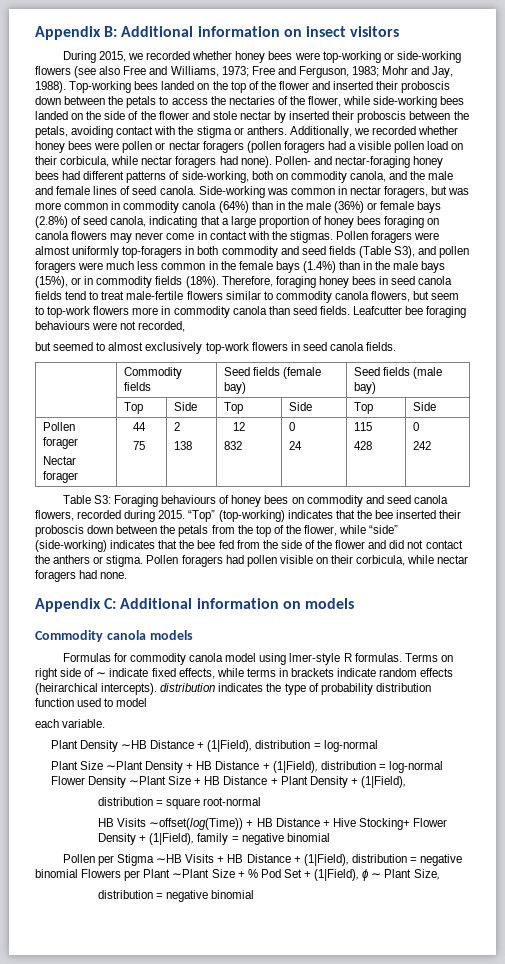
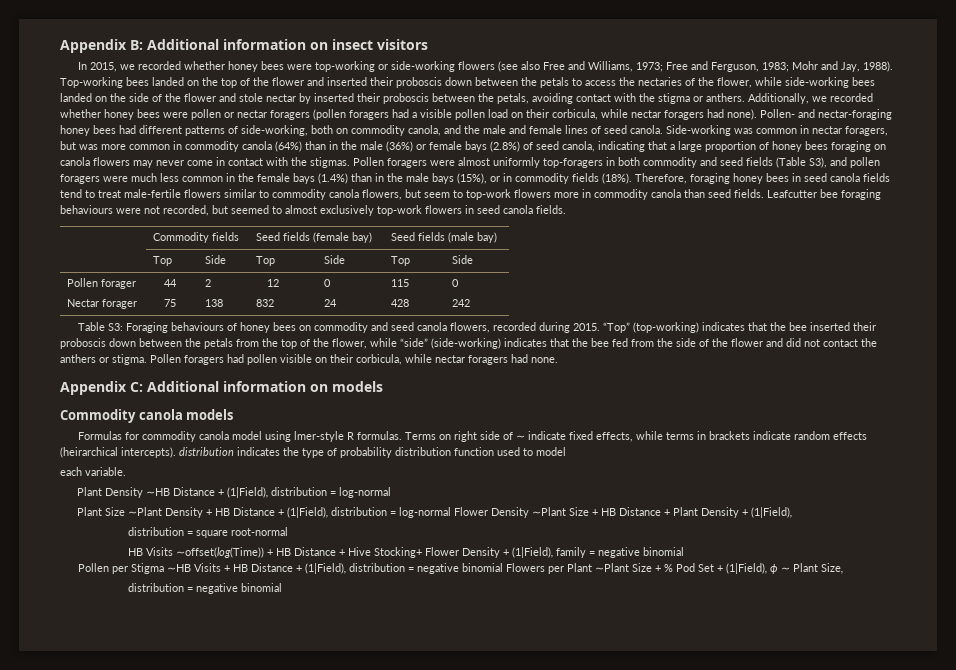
- During 2015, we recorded whether honey bees were top-working or side-working flowers (see also Free and Williams, 1973; Free and Ferguson, 1983; Mohr and Jay, 1988).
+ In 2015, we recorded whether honey bees were top-working or side-working flowers (see also Free and Williams, 1973; Free and Ferguson, 1983; Mohr and Jay, 1988).
- Leafcutter bee foraging behaviours were not recorded,
- but seemed to almost exclusively top-work flowers in seed canola fields.
+ Leafcutter bee foraging behaviours were not recorded, but seemed to almost exclusively top-work flowers in seed canola fields.

